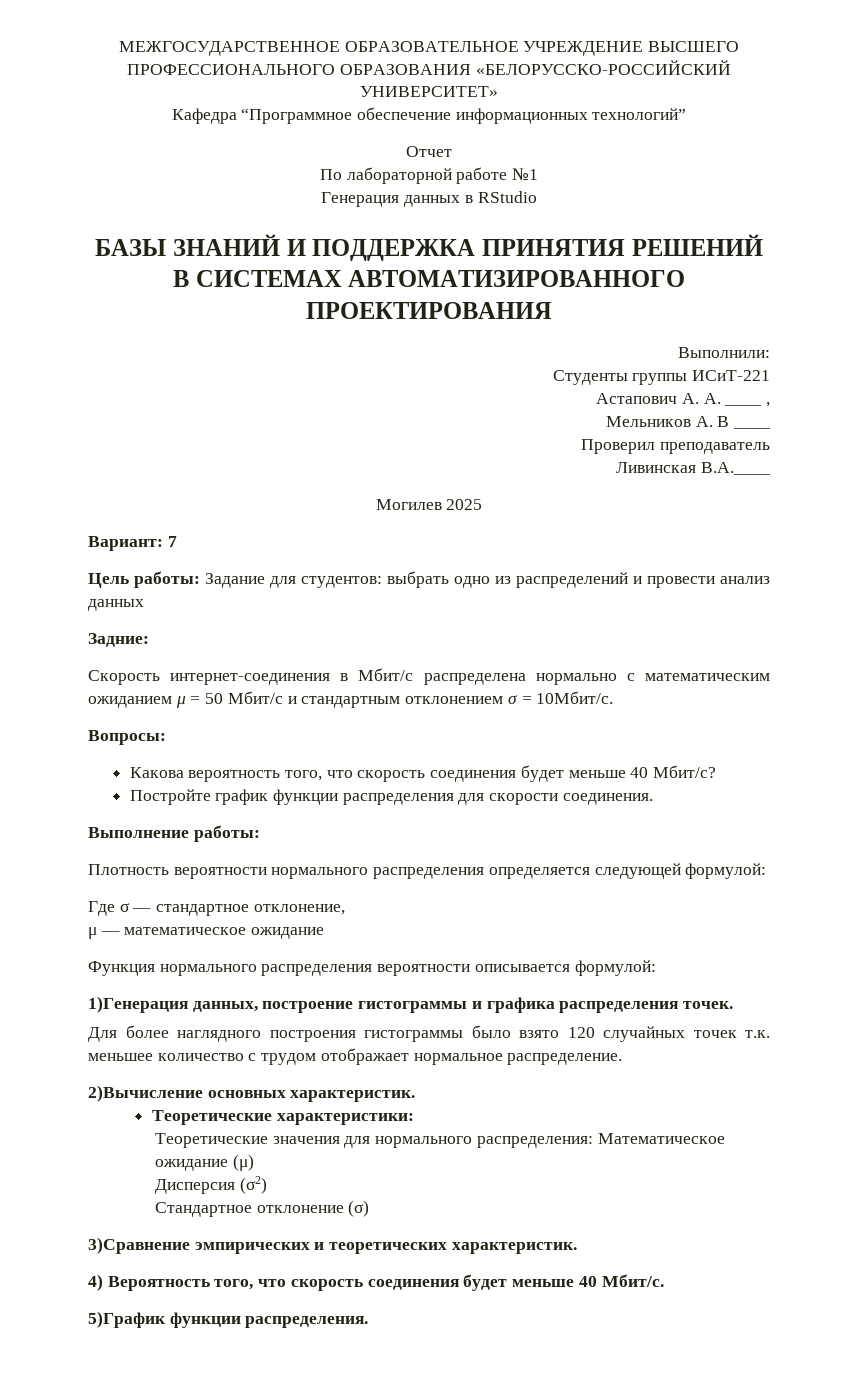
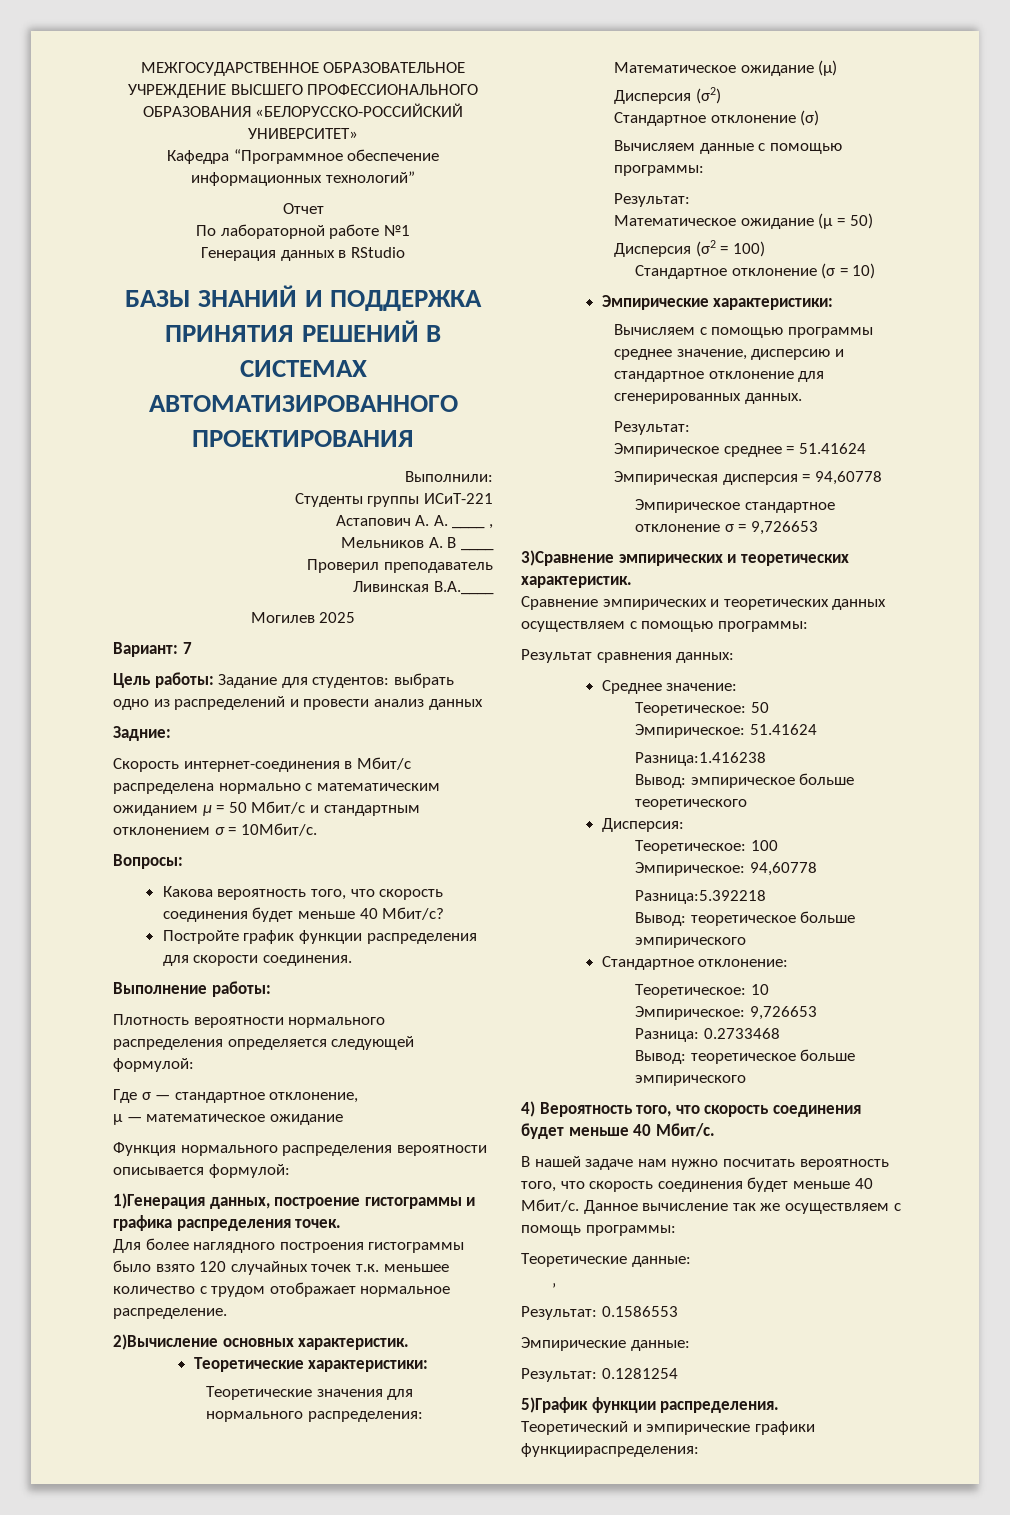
+ Вычисляем данные с помощью программы:
+ Результат:
+ Математическое ожидание (μ = 50)
+ Дисперсия (σ2 = 100)
+ Стандартное отклонение (σ = 10)
+ Эмпирические характеристики:
+ Вычисляем с помощью программы среднее значение, дисперсию и стандартное отклонение для сгенерированных данных.
+ Результат:
+ Эмпирическое среднее = 51.41624
+ Эмпирическая дисперсия = 94,60778
+ Эмпирическое стандартное отклонение σ = 9,726653
+ Сравнение эмпирических и теоретических данных осуществляем с помощью программы:
+ Результат сравнения данных:
+ Среднее значение:
+ Теоретическое: 50
+ Эмпирическое: 51.41624
+ Разница:1.416238
+ Вывод: эмпирическое больше теоретического
+ Дисперсия:
+ Теоретическое: 100
+ Эмпирическое: 94,60778
+ Разница:5.392218
+ Вывод: теоретическое больше эмпирического
+ Стандартное отклонение:
+ Теоретическое: 10
+ Эмпирическое: 9,726653
+ Разница: 0.2733468
+ Вывод: теоретическое больше эмпирического
+ В нашей задаче нам нужно посчитать вероятность того, что скорость соединения будет меньше 40 Мбит/с. Данное вычисление так же осуществляем с помощь программы:
+ Теоретические данные:
+ ’
+ Результат: 0.1586553
+ Эмпирические данные:
+ Результат: 0.1281254
  5)График функции распределения.
+ Теоретический и эмпирические графики функциираспределения:

